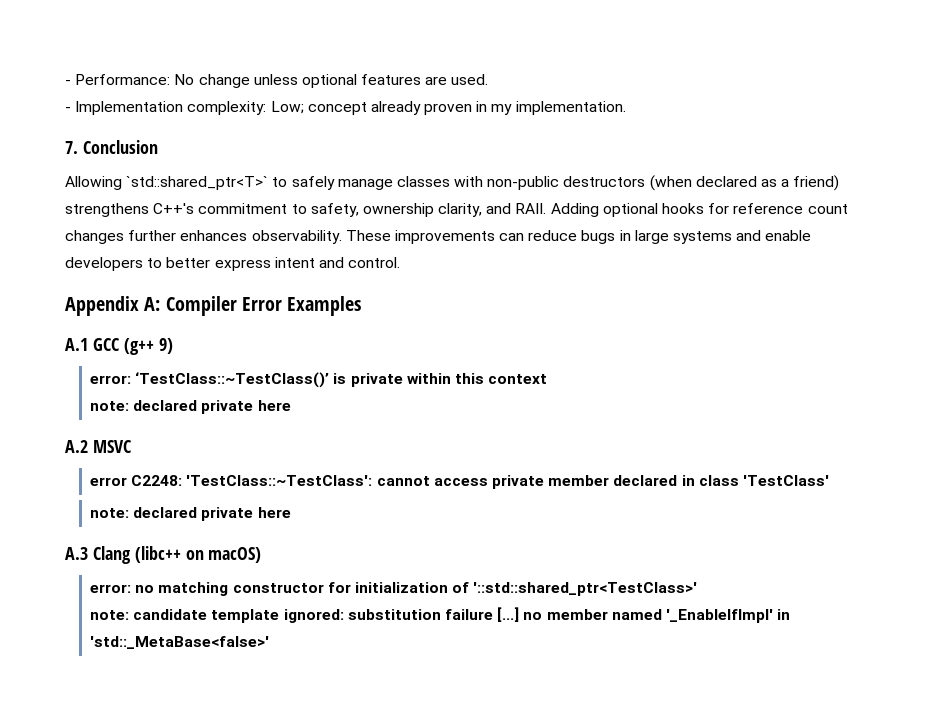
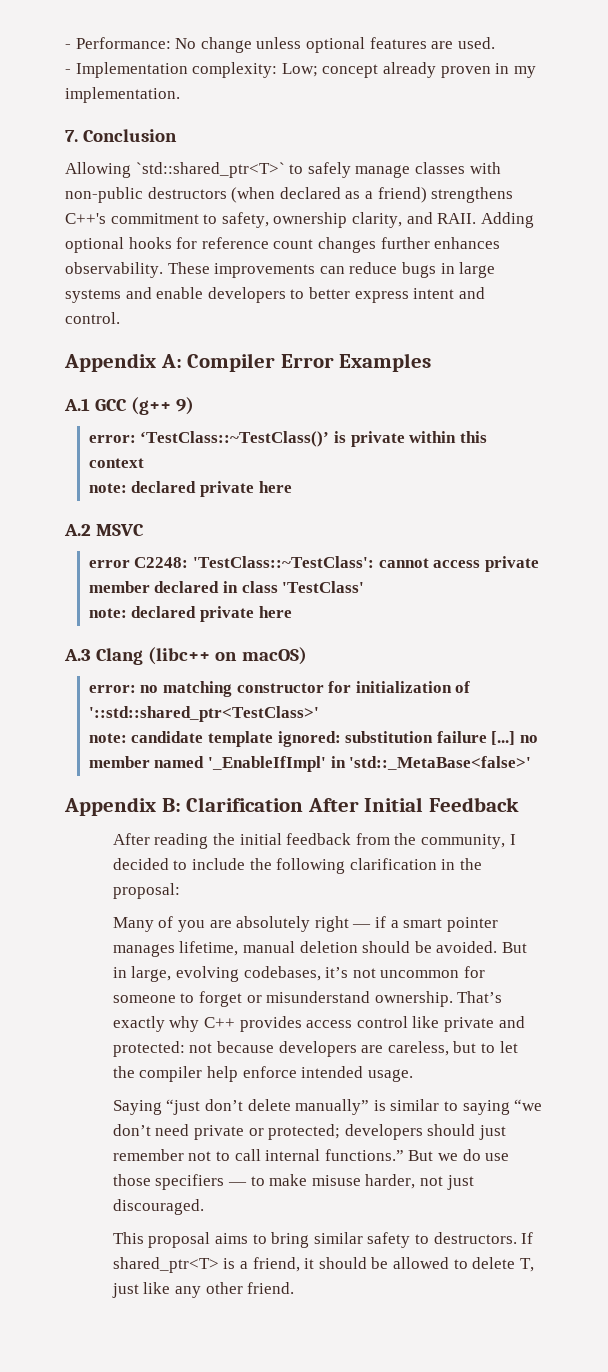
+ Appendix B: Clarification After Initial Feedback
+ After reading the initial feedback from the community, I decided to include the following clarification in the proposal:
+ Many of you are absolutely right — if a smart pointer manages lifetime, manual deletion should be avoided. But in large, evolving codebases, it’s not uncommon for someone to forget or misunderstand ownership. That’s exactly why C++ provides access control like private and protected: not because developers are careless, but to let the compiler help enforce intended usage.
+ Saying “just don’t delete manually” is similar to saying “we don’t need private or protected; developers should just remember not to call internal functions.” But we do use those specifiers — to make misuse harder, not just discouraged.
+ This proposal aims to bring similar safety to destructors. If shared_ptr<T> is a friend, it should be allowed to delete T, just like any other friend.

